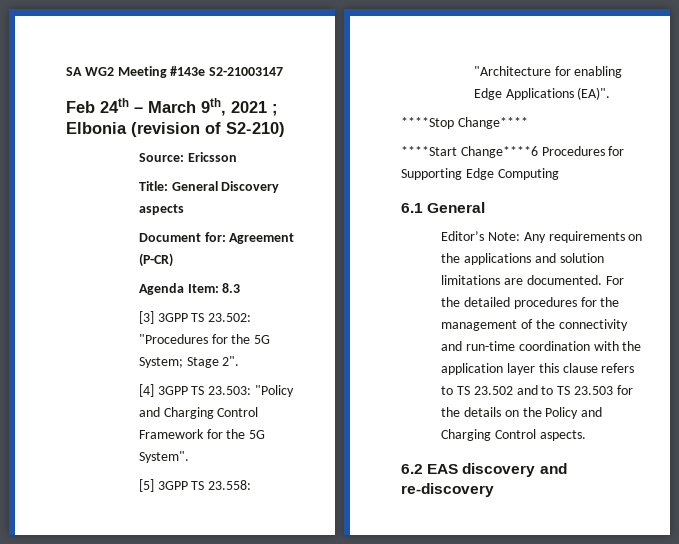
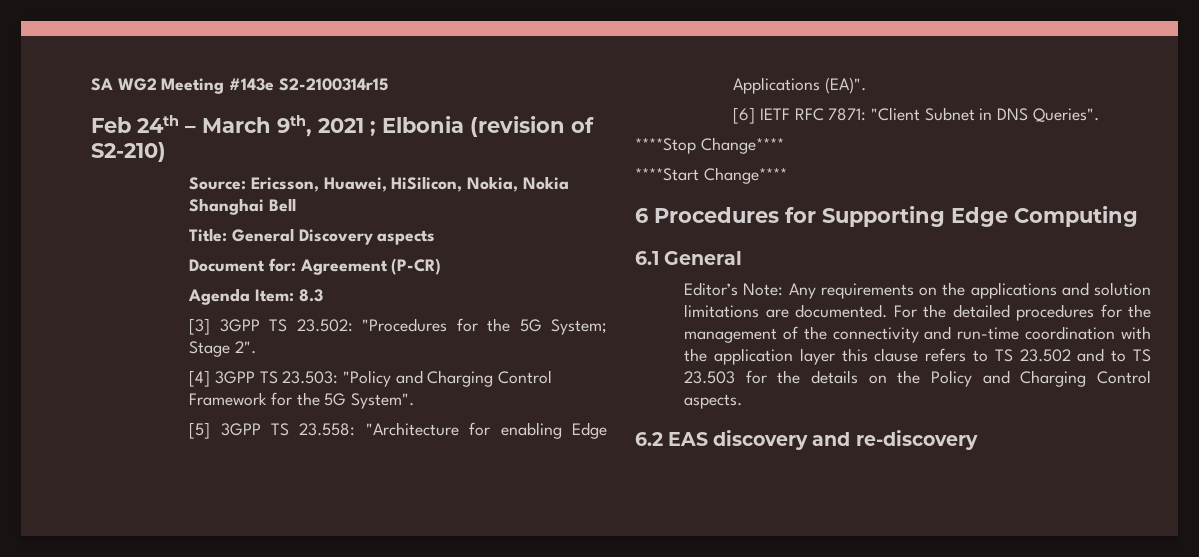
- SA WG2 Meeting #143e S2-21003147
+ SA WG2 Meeting #143e S2-2100314r15
- Source: Ericsson
+ Source: Ericsson, Huawei, HiSilicon, Nokia, Nokia Shanghai Bell
+ [6] IETF RFC 7871: "Client Subnet in DNS Queries".
- ****Start Change****6 Procedures for Supporting Edge Computing
+ ****Start Change****
+ 6 Procedures for Supporting Edge Computing

